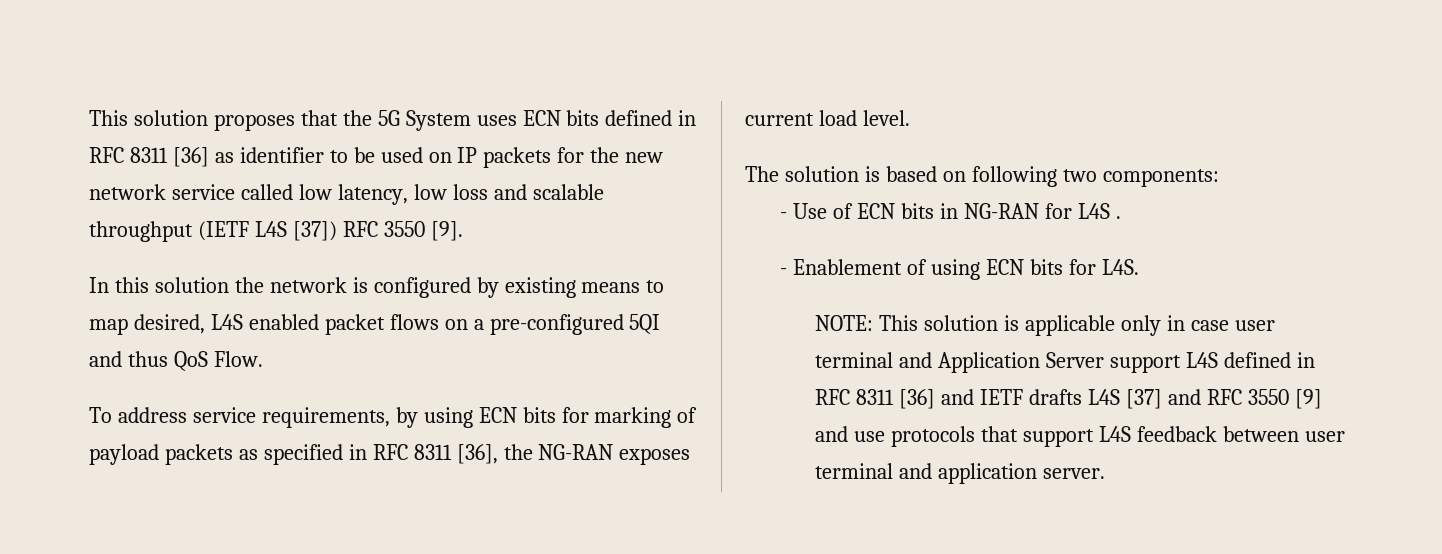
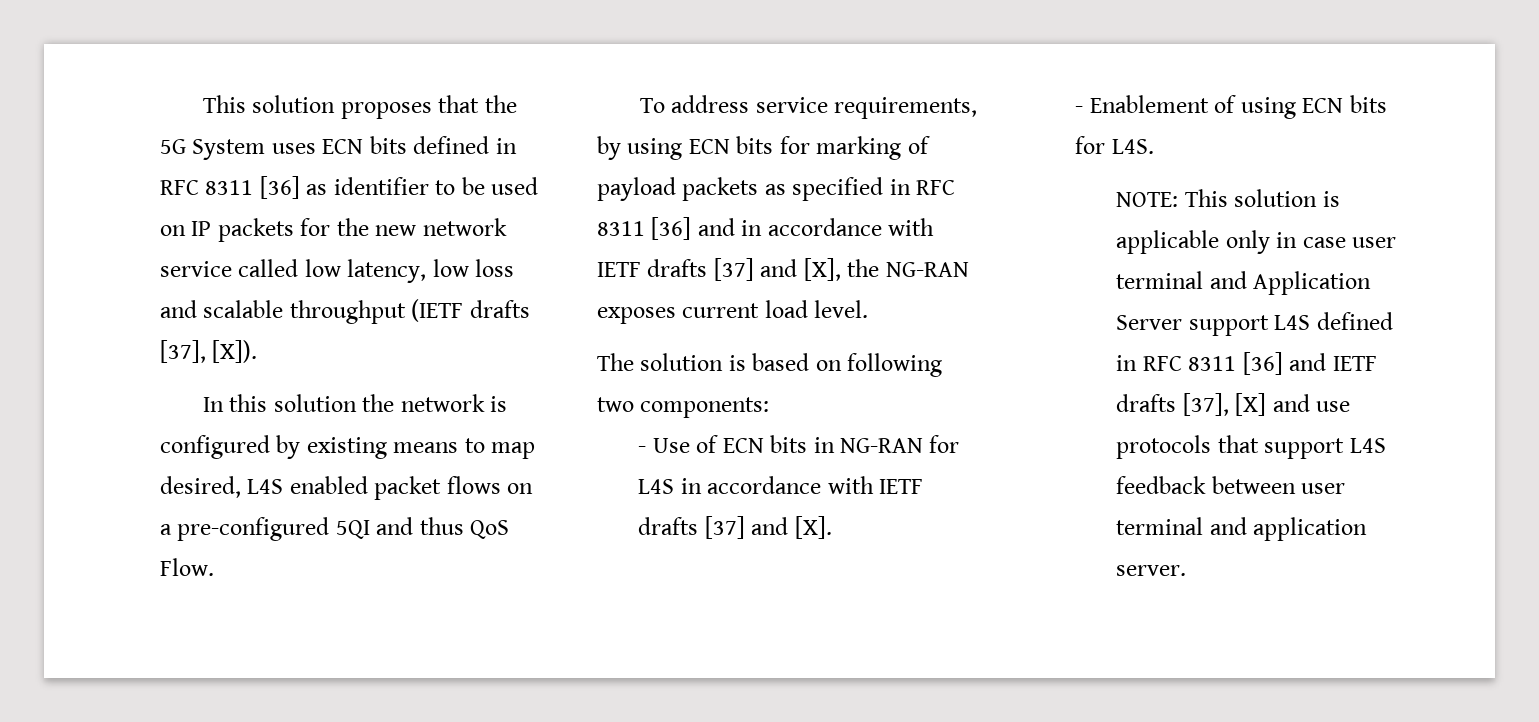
- This solution proposes that the 5G System uses ECN bits defined in RFC 8311 [36] as identifier to be used on IP packets for the new network service called low latency, low loss and scalable throughput (IETF L4S [37]) RFC 3550 [9].
+ This solution proposes that the 5G System uses ECN bits defined in RFC 8311 [36] as identifier to be used on IP packets for the new network service called low latency, low loss and scalable throughput (IETF drafts [37], [X]).
- To address service requirements, by using ECN bits for marking of payload packets as specified in RFC 8311 [36], the NG-RAN exposes current load level.
+ To address service requirements, by using ECN bits for marking of payload packets as specified in RFC 8311 [36] and in accordance with IETF drafts [37] and [X], the NG-RAN exposes current load level.
- - Use of ECN bits in NG-RAN for L4S .
+ - Use of ECN bits in NG-RAN for L4S in accordance with IETF drafts [37] and [X].
- NOTE: This solution is applicable only in case user terminal and Application Server support L4S defined in RFC 8311 [36] and IETF drafts L4S [37] and RFC 3550 [9] and use protocols that support L4S feedback between user terminal and application server.
+ NOTE: This solution is applicable only in case user terminal and Application Server support L4S defined in RFC 8311 [36] and IETF drafts [37], [X] and use protocols that support L4S feedback between user terminal and application server.

